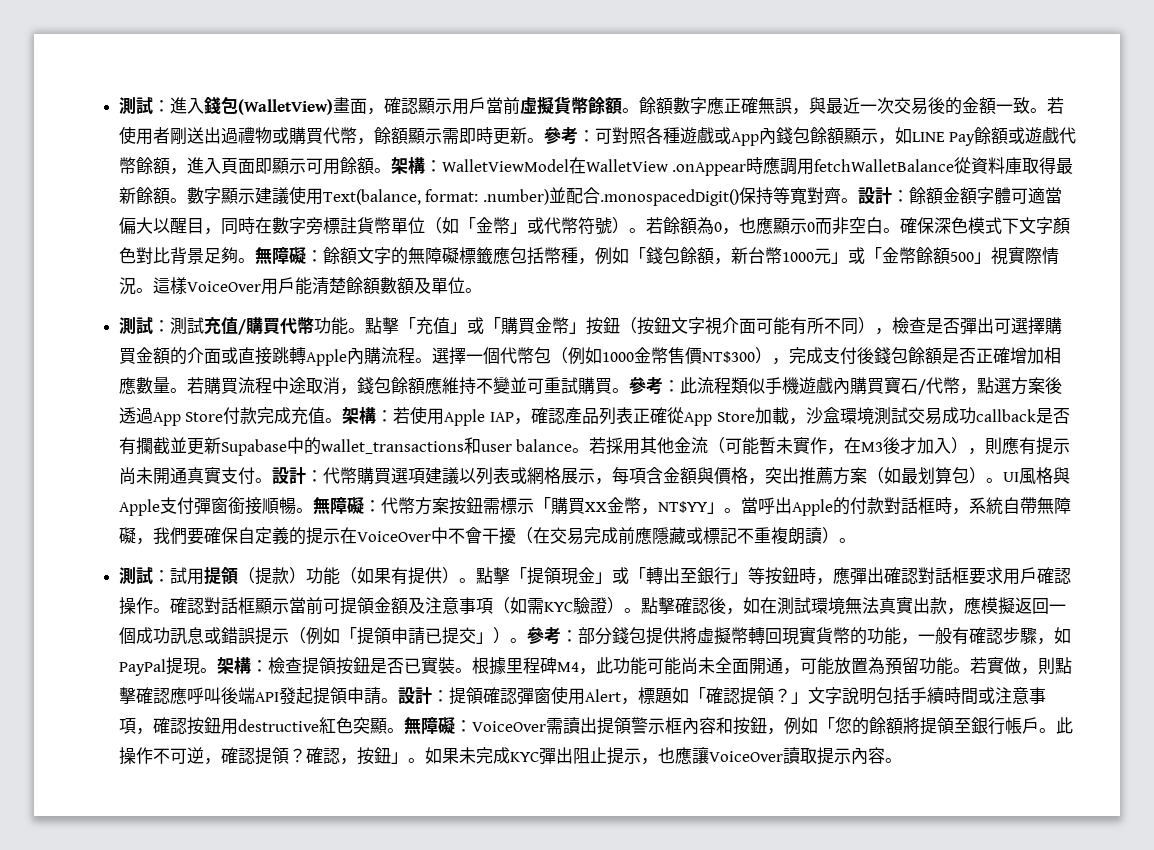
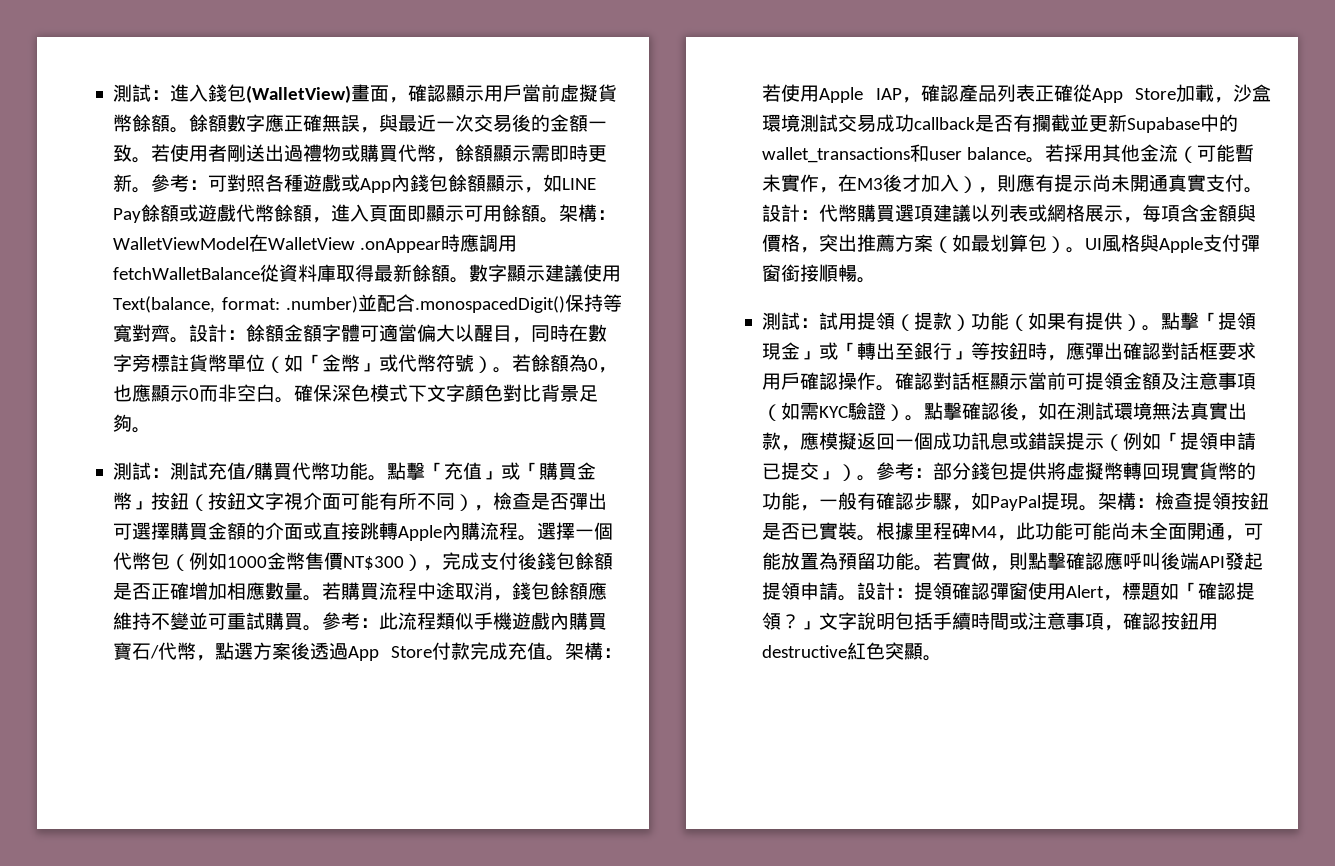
- 無障礙：餘額文字的無障礙標籤應包括幣種，例如「錢包餘額，新台幣1000元」或「金幣餘額500」視實際情況。這樣VoiceOver用戶能清楚餘額數額及單位。
- 無障礙：代幣方案按鈕需標示「購買XX金幣，NT$YY」。當呼出Apple的付款對話框時，系統自帶無障礙，我們要確保自定義的提示在VoiceOver中不會干擾（在交易完成前應隱藏或標記不重複朗讀）。
- 無障礙：VoiceOver需讀出提領警示框內容和按鈕，例如「您的餘額將提領至銀行帳戶。此操作不可逆，確認提領？確認，按鈕」。如果未完成KYC彈出阻止提示，也應讓VoiceOver讀取提示內容。

